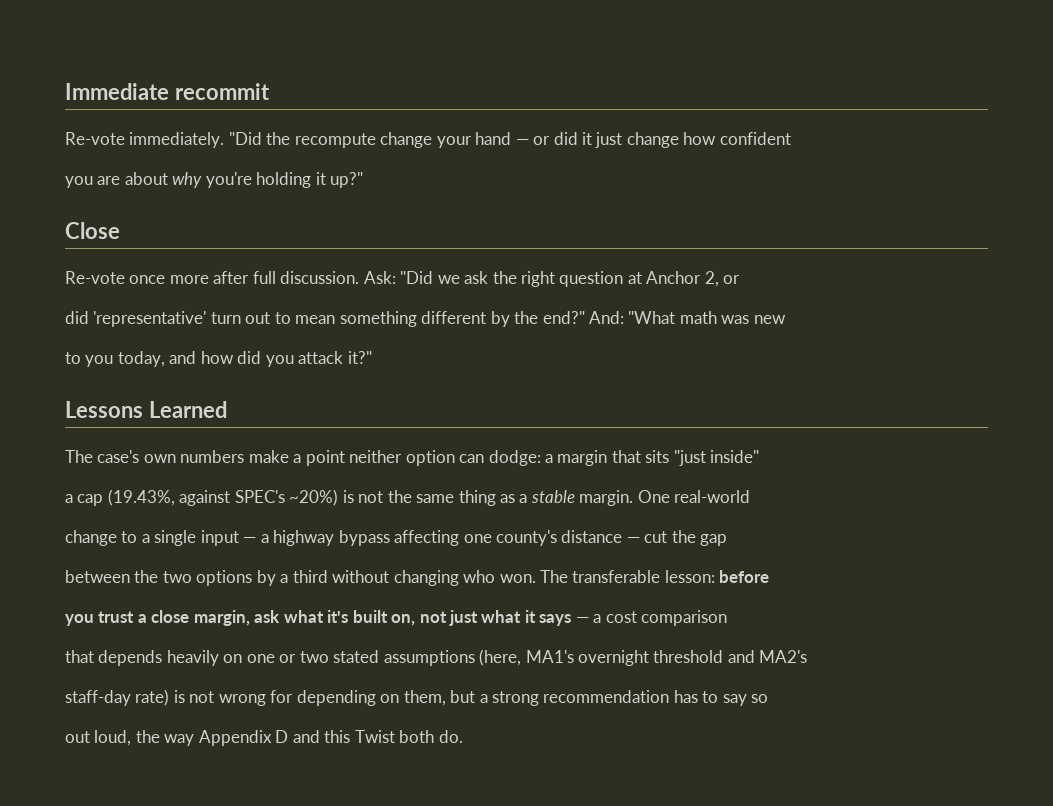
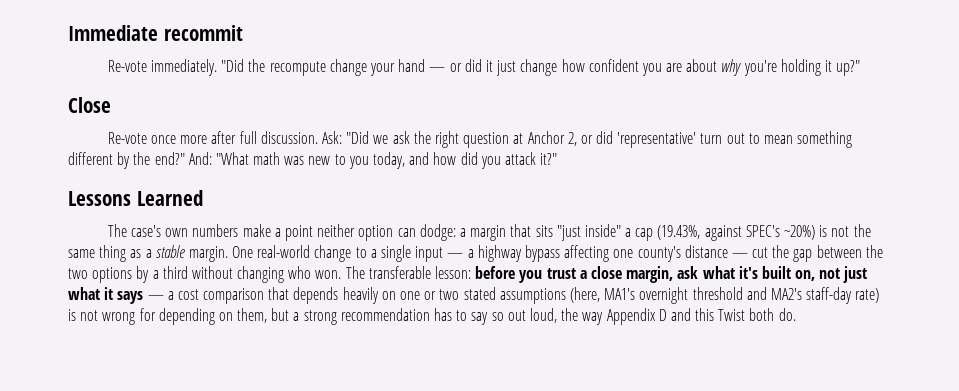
- "Did the recompute change your hand — or did it just change how confident
- you are about why you're holding it up?"
+ "Did the recompute change your hand — or did it just change how confident you are about why you're holding it up?"
- Ask: "Did we ask the right question at Anchor 2, or
- did 'representative' turn out to mean something different by the end?"
+ Ask: "Did we ask the right question at Anchor 2, or did 'representative' turn out to mean something different by the end?"
- And: "What math was new
- to you today, and how did you attack it?"
+ And: "What math was new to you today, and how did you attack it?"
- The case's own numbers make a point neither option can dodge: a margin that sits "just inside"
- a cap (19.43%, against SPEC's ~20%) is not the same thing as a stable margin.
+ The case's own numbers make a point neither option can dodge: a margin that sits "just inside" a cap (19.43%, against SPEC's ~20%) is not the same thing as a stable margin.
- One real-world
- change to a single input — a highway bypass affecting one county's distance — cut the gap
- between the two options by a third without changing who won.
+ One real-world change to a single input — a highway bypass affecting one county's distance — cut the gap between the two options by a third without changing who won.
- before
- you trust a close margin, ask what it's built on, not just what it says — a cost comparison
- that depends heavily on one or two stated assumptions (here, MA1's overnight threshold and MA2's
- staff-day rate) is not wrong for depending on them, but a strong recommendation has to say so
- out loud, the way Appendix D and this Twist both do.
+ before you trust a close margin, ask what it's built on, not just what it says — a cost comparison that depends heavily on one or two stated assumptions (here, MA1's overnight threshold and MA2's staff-day rate) is not wrong for depending on them, but a strong recommendation has to say so out loud, the way Appendix D and this Twist both do.

